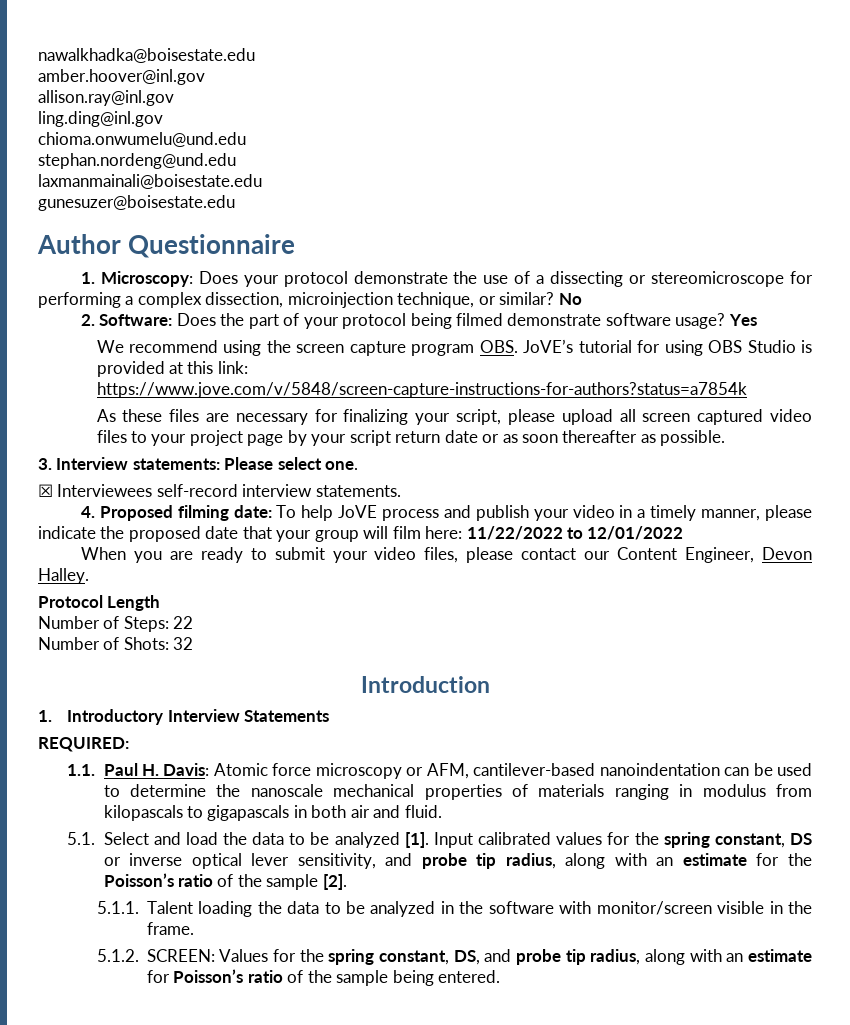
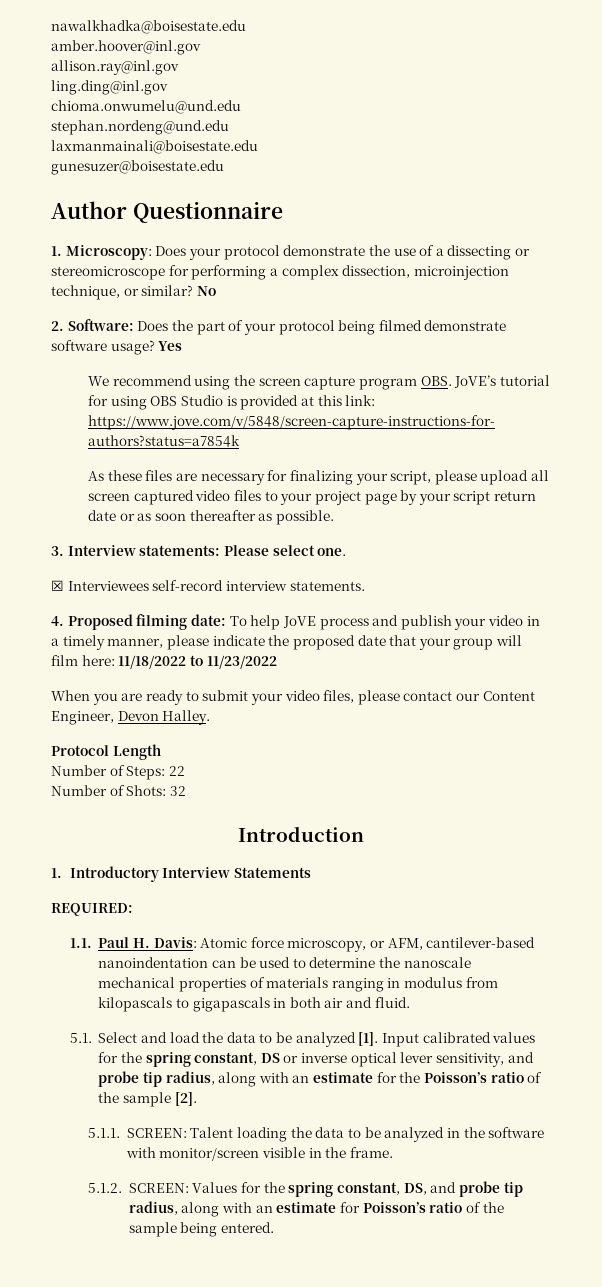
- 4. Proposed filming date: To help JoVE process and publish your video in a timely manner, please indicate the proposed date that your group will film here: 11/22/2022 to 12/01/2022
+ 4. Proposed filming date: To help JoVE process and publish your video in a timely manner, please indicate the proposed date that your group will film here: 11/18/2022 to 11/23/2022
- 1.1. Paul H. Davis: Atomic force microscopy or AFM, cantilever-based nanoindentation can be used to determine the nanoscale mechanical properties of materials ranging in modulus from kilopascals to gigapascals in both air and fluid.
+ 1.1. Paul H. Davis: Atomic force microscopy, or AFM, cantilever-based nanoindentation can be used to determine the nanoscale mechanical properties of materials ranging in modulus from kilopascals to gigapascals in both air and fluid.
- 5.1.1. Talent loading the data to be analyzed in the software with monitor/screen visible in the frame.
+ 5.1.1. SCREEN: Talent loading the data to be analyzed in the software with monitor/screen visible in the frame.

